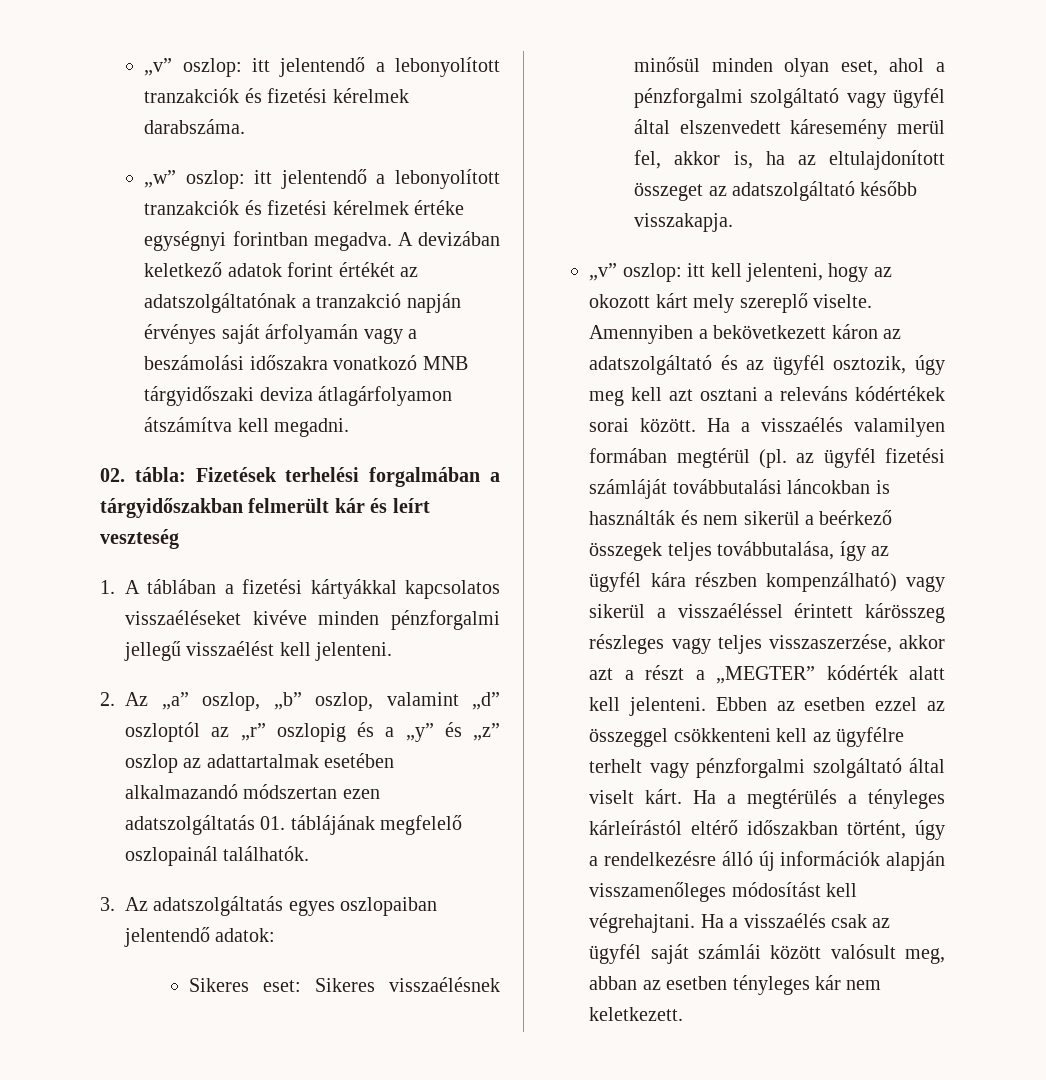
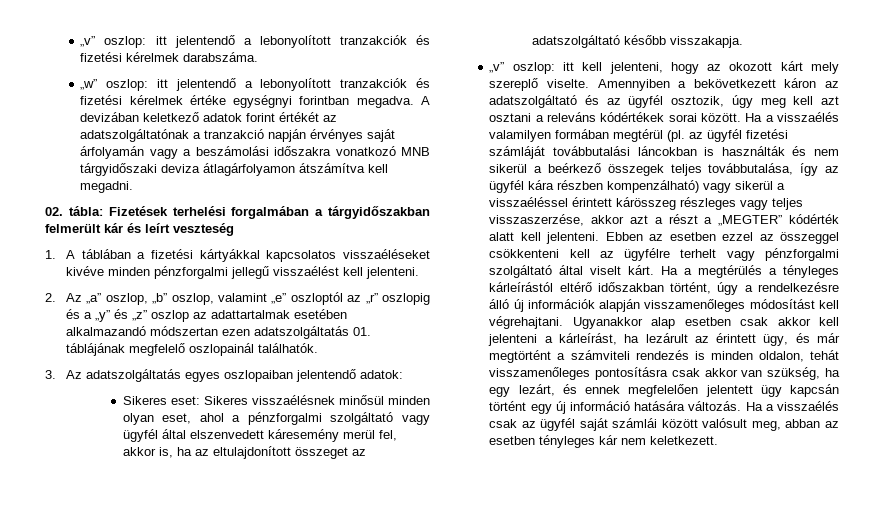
- 2. Az „a” oszlop, „b” oszlop, valamint „d” oszloptól az „r” oszlopig és a „y” és „z” oszlop az adattartalmak esetében alkalmazandó módszertan ezen adatszolgáltatás 01. táblájának megfelelő oszlopainál találhatók.
+ 2. Az „a” oszlop, „b” oszlop, valamint „e” oszloptól az „r” oszlopig és a „y” és „z” oszlop az adattartalmak esetében alkalmazandó módszertan ezen adatszolgáltatás 01. táblájának megfelelő oszlopainál találhatók.
+ Ugyanakkor alap esetben csak akkor kell jelenteni a kárleírást, ha lezárult az érintett ügy, és már megtörtént a számviteli rendezés is minden oldalon, tehát visszamenőleges pontosításra csak akkor van szükség, ha egy lezárt, és ennek megfelelően jelentett ügy kapcsán történt egy új információ hatására változás.

